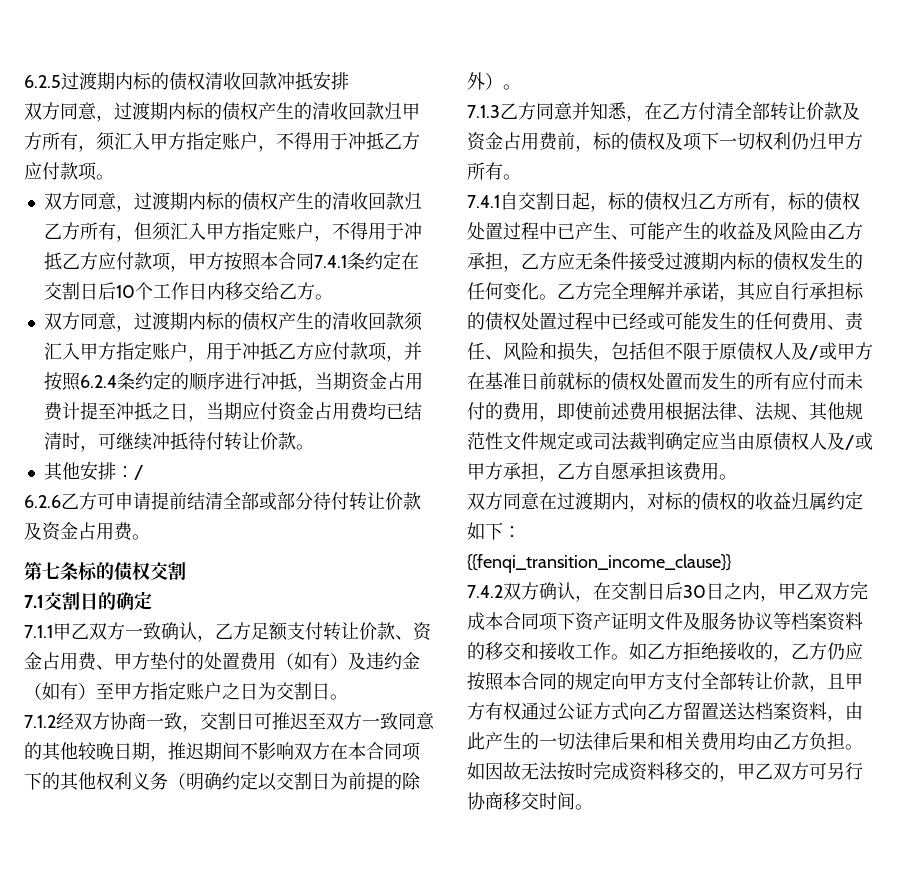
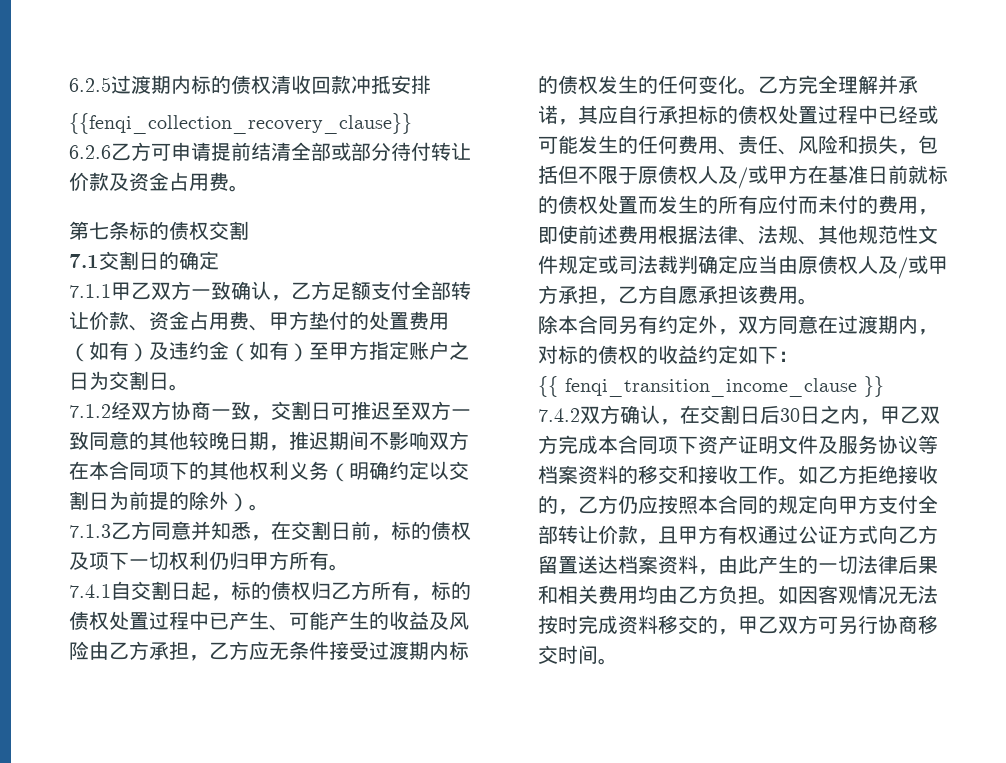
- 双方同意，过渡期内标的债权产生的清收回款归甲方所有，须汇入甲方指定账户，不得用于冲抵乙方应付款项。
- 双方同意，过渡期内标的债权产生的清收回款归乙方所有，但须汇入甲方指定账户，不得用于冲抵乙方应付款项，甲方按照本合同7.4.1条约定在交割日后10个工作日内移交给乙方。
- 双方同意，过渡期内标的债权产生的清收回款须汇入甲方指定账户，用于冲抵乙方应付款项，并按照6.2.4条约定的顺序进行冲抵，当期资金占用费计提至冲抵之日，当期应付资金占用费均已结清时，可继续冲抵待付转让价款。
- 其他安排：/
+ {{fenqi_collection_recovery_clause}}
- 7.1.1甲乙双方一致确认，乙方足额支付转让价款、资金占用费、甲方垫付的处置费用（如有）及违约金（如有）至甲方指定账户之日为交割日。
+ 7.1.1甲乙双方一致确认，乙方足额支付全部转让价款、资金占用费、甲方垫付的处置费用（如有）及违约金（如有）至甲方指定账户之日为交割日。
- 7.1.3乙方同意并知悉，在乙方付清全部转让价款及资金占用费前，标的债权及项下一切权利仍归甲方所有。
+ 7.1.3乙方同意并知悉，在交割日前，标的债权及项下一切权利仍归甲方所有。
- 双方同意在过渡期内，对标的债权的收益归属约定如下：
+ 除本合同另有约定外，双方同意在过渡期内，对标的债权的收益约定如下：
- {{fenqi_transition_income_clause}}
+ {{ fenqi_transition_income_clause }}
- 如因故无法按时完成资料移交的，甲乙双方可另行协商移交时间。
+ 如因客观情况无法按时完成资料移交的，甲乙双方可另行协商移交时间。

